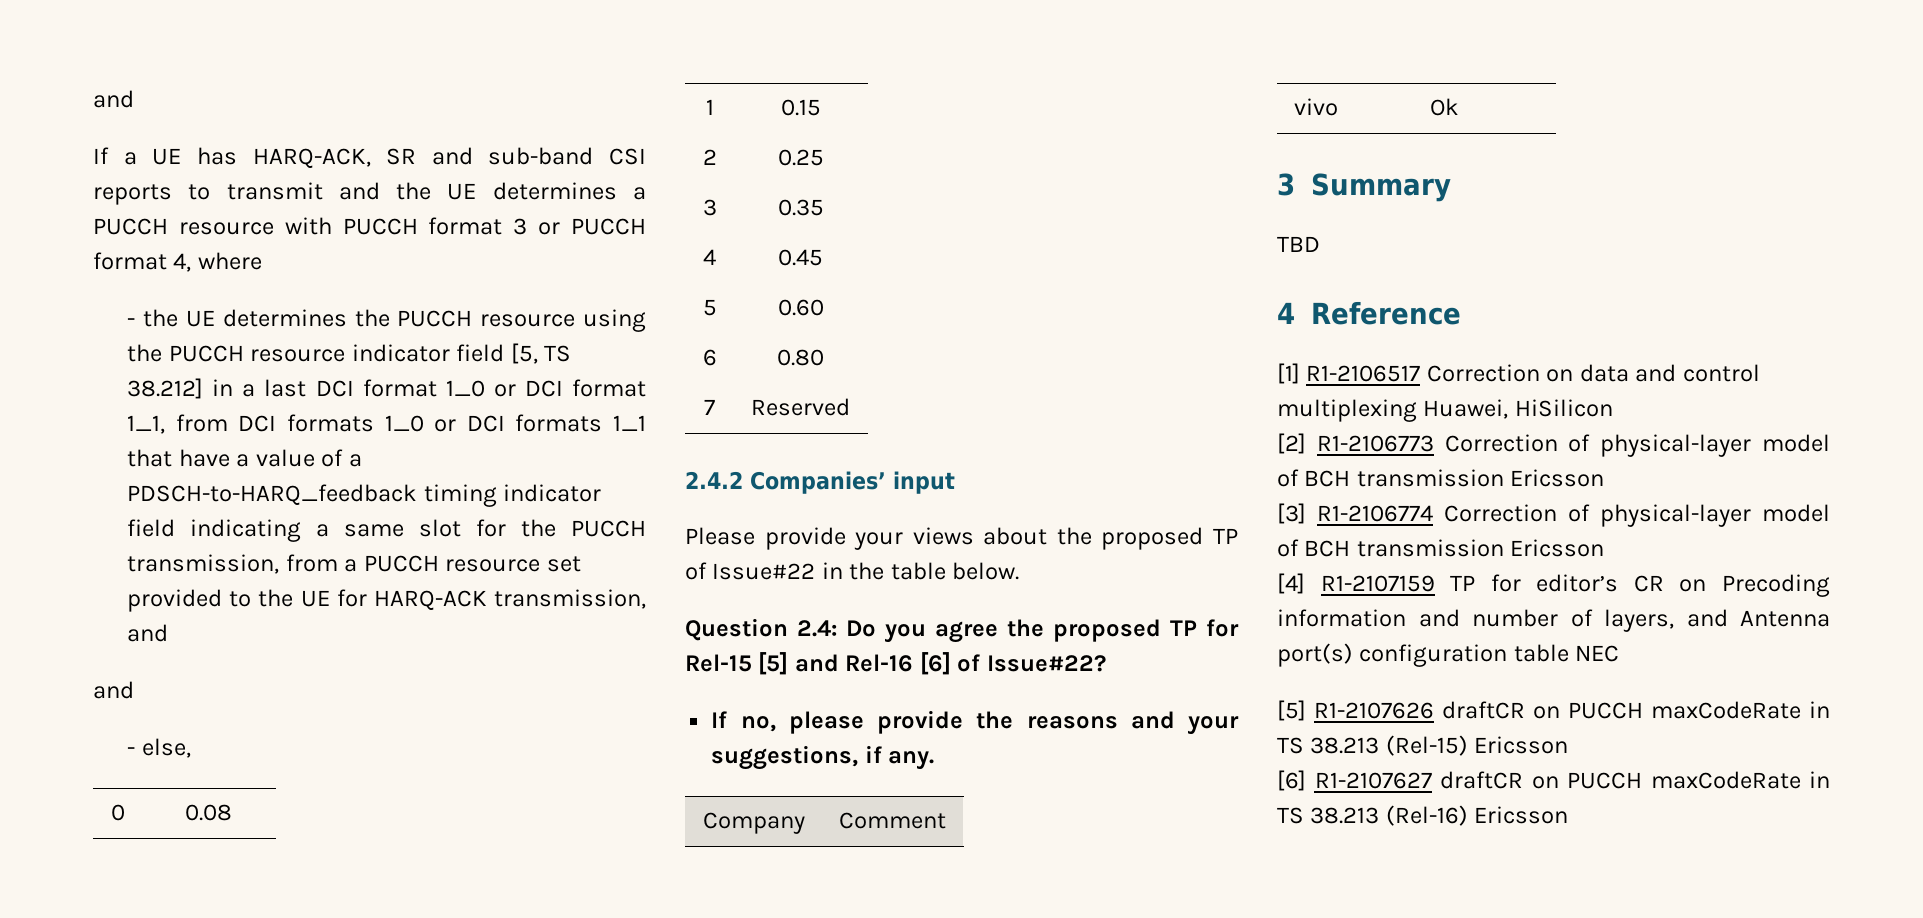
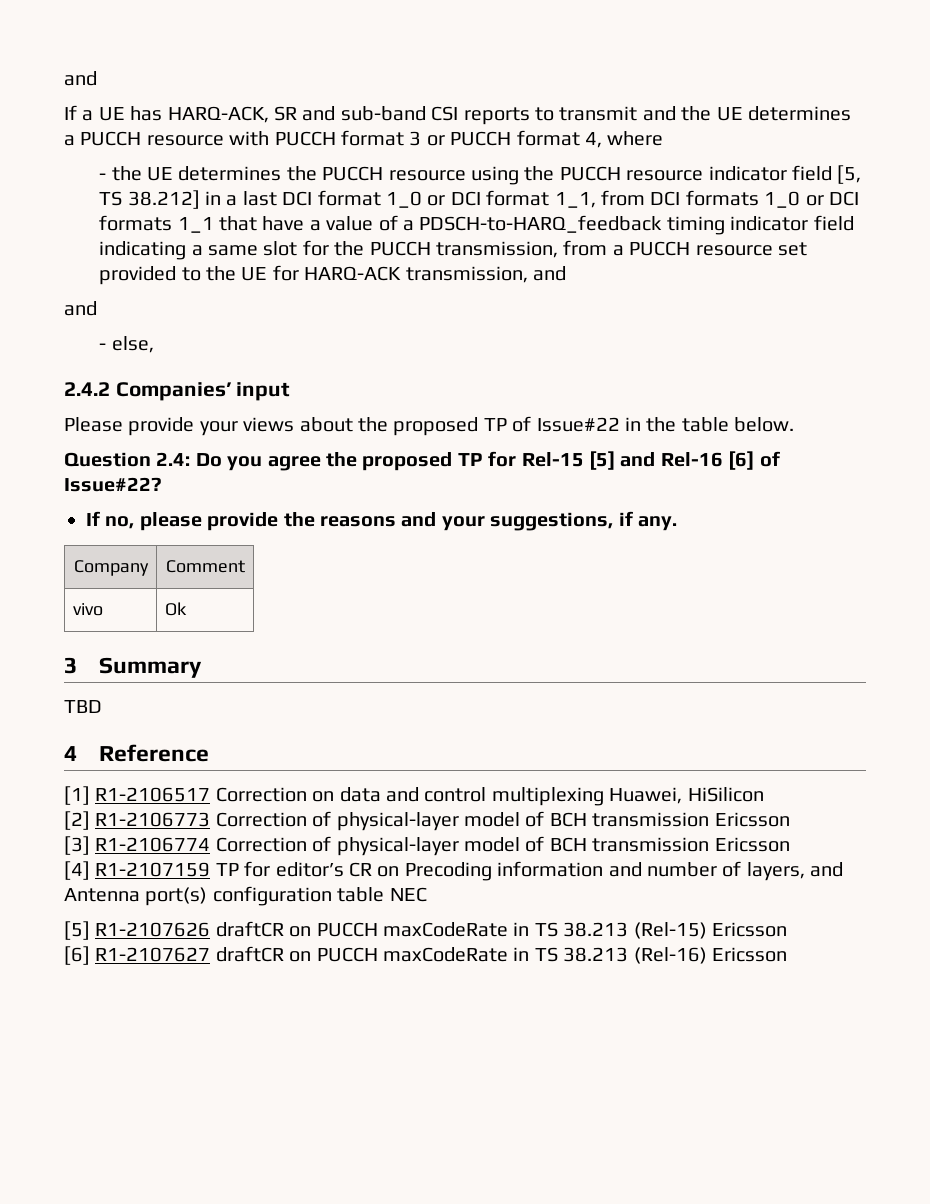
- 0 | 0.08
- 1 | 0.15
- 2 | 0.25
- 3 | 0.35
- 4 | 0.45
- 5 | 0.60
- 6 | 0.80
- 7 | Reserved

